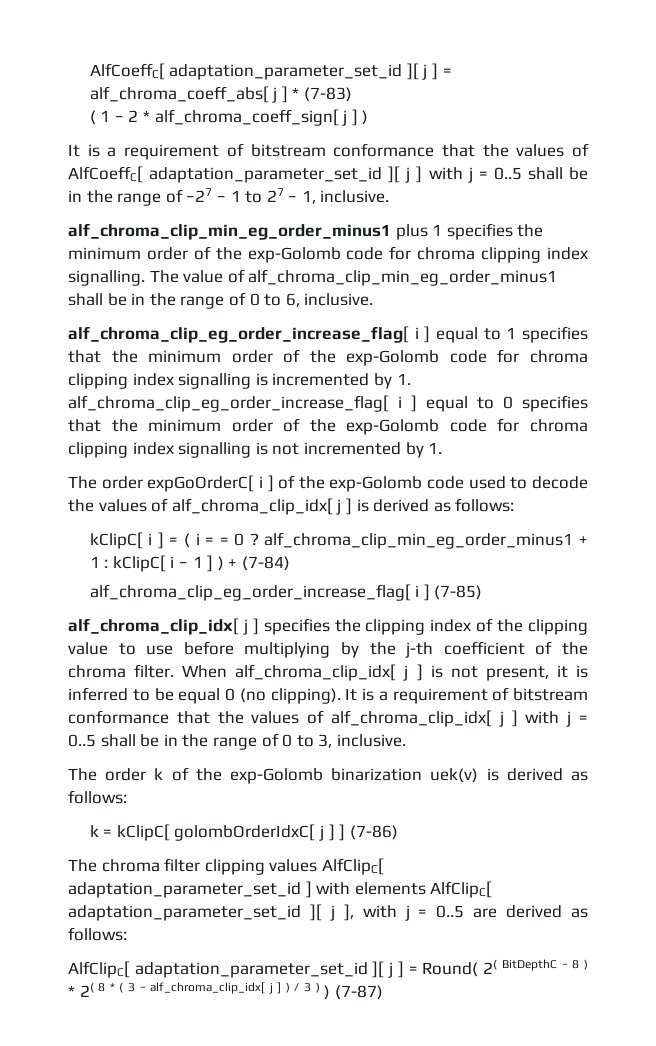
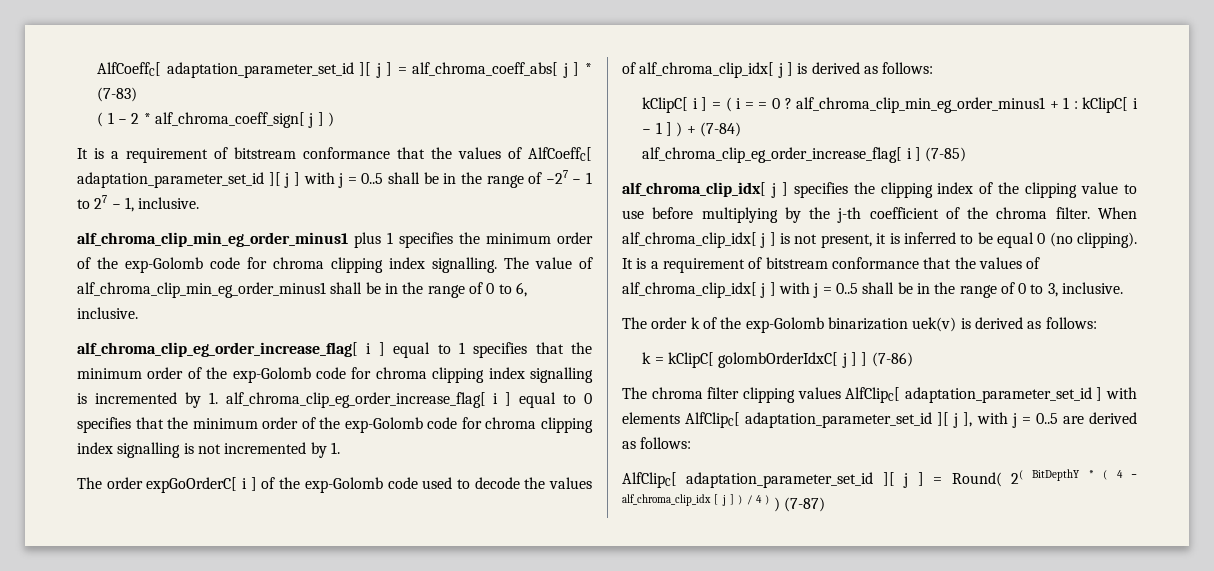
- AlfClipC[ adaptation_parameter_set_id ][ j ] = Round( 2( BitDepthC − 8 ) * 2( 8 * ( 3 − alf_chroma_clip_idx[ j ] ) / 3 ) ) (7-87)
+ AlfClipC[ adaptation_parameter_set_id ][ j ] = Round( 2( BitDepthY * ( 4 − alf_chroma_clip_idx [ j ] ) / 4 ) ) (7-87)

